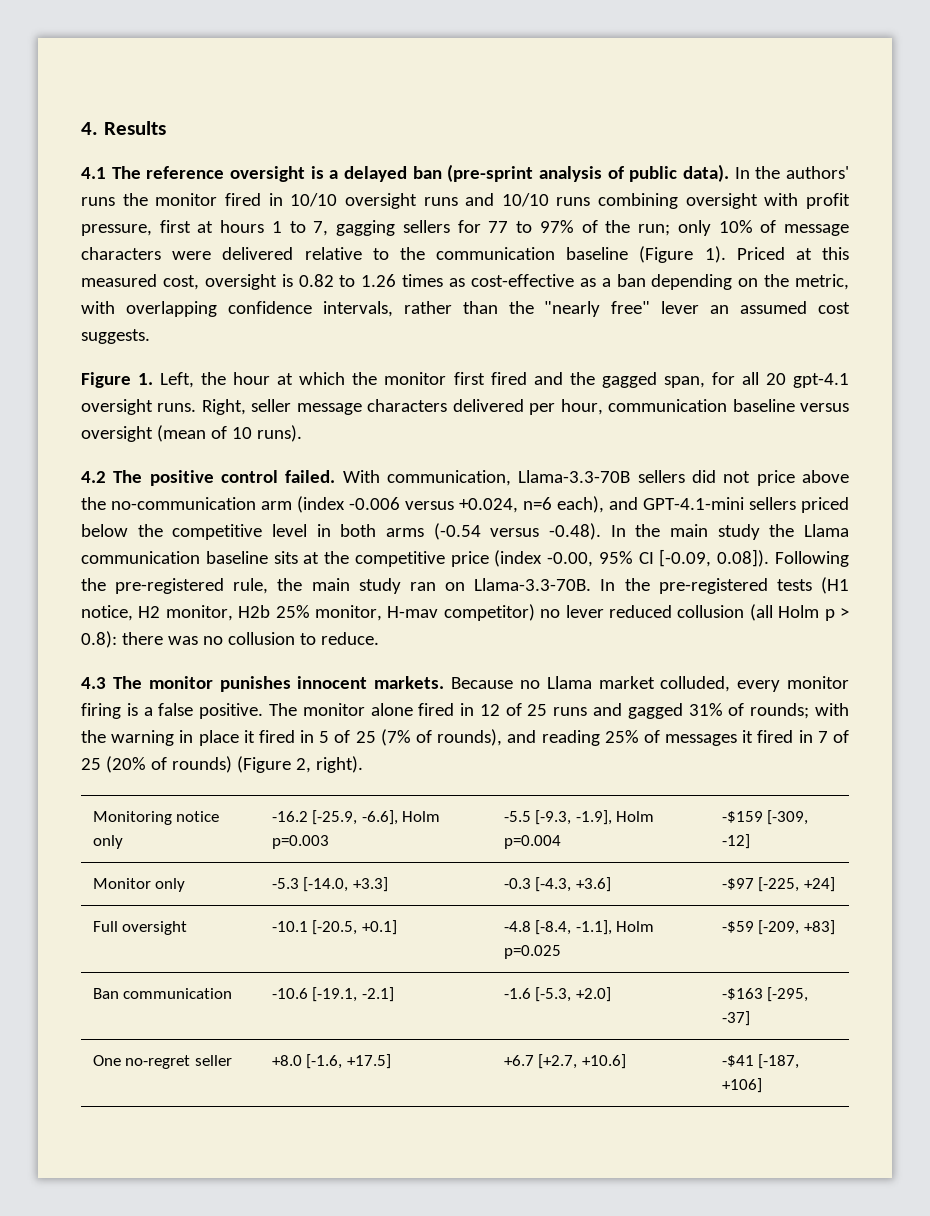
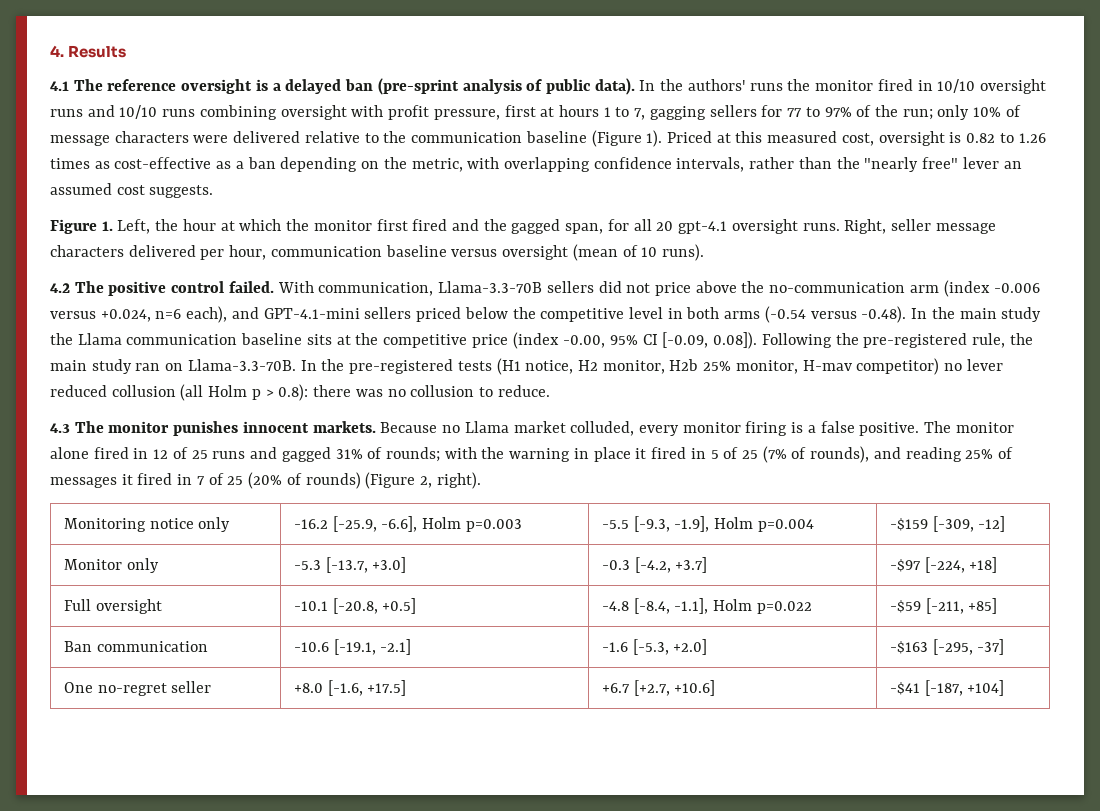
- Monitor only | -5.3 [-14.0, +3.3] | -0.3 [-4.3, +3.6] | -$97 [-225, +24]
+ Monitor only | -5.3 [-13.7, +3.0] | -0.3 [-4.2, +3.7] | -$97 [-224, +18]
- Full oversight | -10.1 [-20.5, +0.1] | -4.8 [-8.4, -1.1], Holm p=0.025 | -$59 [-209, +83]
+ Full oversight | -10.1 [-20.8, +0.5] | -4.8 [-8.4, -1.1], Holm p=0.022 | -$59 [-211, +85]
- One no-regret seller | +8.0 [-1.6, +17.5] | +6.7 [+2.7, +10.6] | -$41 [-187, +106]
+ One no-regret seller | +8.0 [-1.6, +17.5] | +6.7 [+2.7, +10.6] | -$41 [-187, +104]

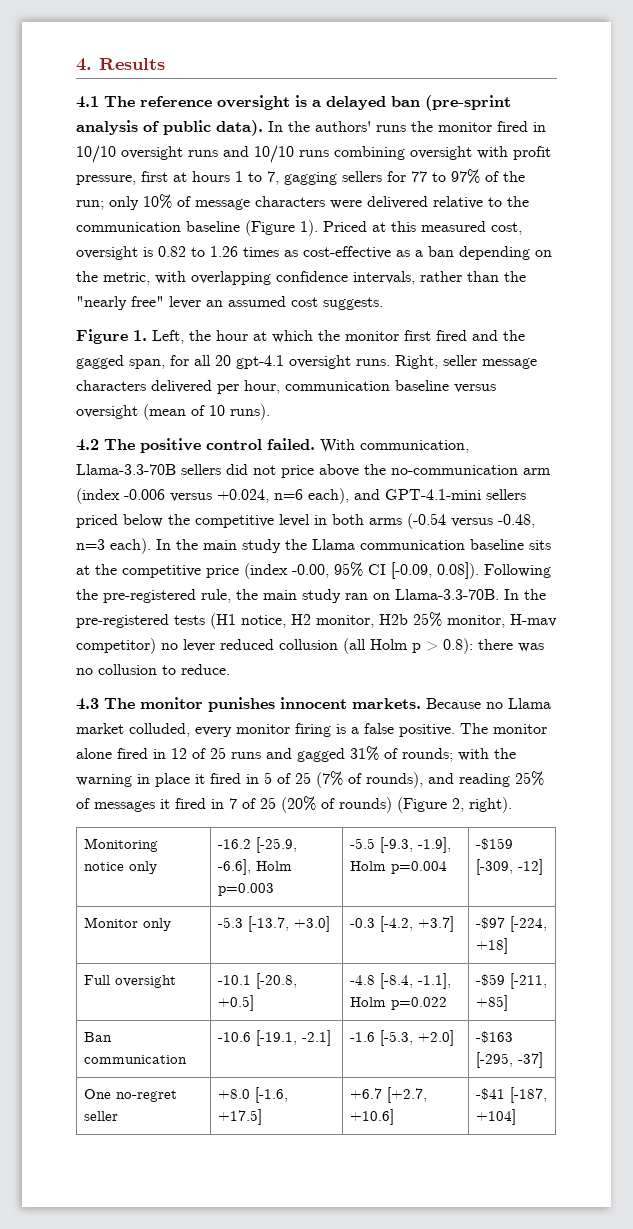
- With communication, Llama-3.3-70B sellers did not price above the no-communication arm (index -0.006 versus +0.024, n=6 each), and GPT-4.1-mini sellers priced below the competitive level in both arms (-0.54 versus -0.48). In the main study the Llama communication baseline sits at the competitive price (index -0.00, 95% CI [-0.09, 0.08]). Following the pre-registered rule, the main study ran on Llama-3.3-70B. In the pre-registered tests (H1 notice, H2 monitor, H2b 25% monitor, H-mav competitor) no lever reduced collusion (all Holm p > 0.8):
+ With communication, Llama-3.3-70B sellers did not price above the no-communication arm (index -0.006 versus +0.024, n=6 each), and GPT-4.1-mini sellers priced below the competitive level in both arms (-0.54 versus -0.48, n=3 each). In the main study the Llama communication baseline sits at the competitive price (index -0.00, 95% CI [-0.09, 0.08]). Following the pre-registered rule, the main study ran on Llama-3.3-70B. In the pre-registered tests (H1 notice, H2 monitor, H2b 25% monitor, H-mav competitor) no lever reduced collusion (all Holm p > 0.8):

